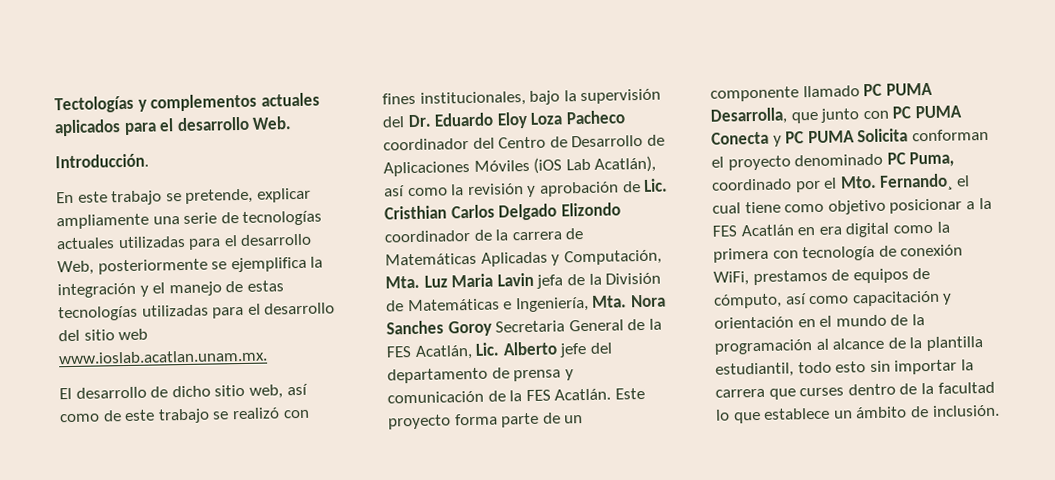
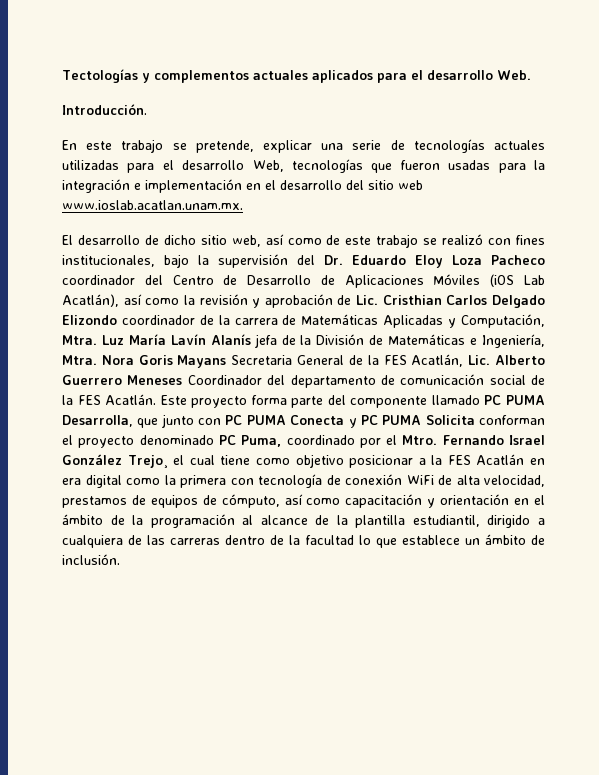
- En este trabajo se pretende, explicar ampliamente una serie de tecnologías actuales utilizadas para el desarrollo Web, posteriormente se ejemplifica la integración y el manejo de estas tecnologías utilizadas para el desarrollo del sitio web www.ioslab.acatlan.unam.mx.
+ En este trabajo se pretende, explicar una serie de tecnologías actuales utilizadas para el desarrollo Web, tecnologías que fueron usadas para la integración e implementación en el desarrollo del sitio web www.ioslab.acatlan.unam.mx.
- El desarrollo de dicho sitio web, así como de este trabajo se realizó con fines institucionales, bajo la supervisión del Dr. Eduardo Eloy Loza Pacheco coordinador del Centro de Desarrollo de Aplicaciones Móviles (iOS Lab Acatlán), así como la revisión y aprobación de Lic. Cristhian Carlos Delgado Elizondo coordinador de la carrera de Matemáticas Aplicadas y Computación, Mta. Luz Maria Lavin jefa de la División de Matemáticas e Ingeniería, Mta. Nora Sanches Goroy Secretaria General de la FES Acatlán, Lic. Alberto jefe del departamento de prensa y comunicación de la FES Acatlán.
+ El desarrollo de dicho sitio web, así como de este trabajo se realizó con fines institucionales, bajo la supervisión del Dr. Eduardo Eloy Loza Pacheco coordinador del Centro de Desarrollo de Aplicaciones Móviles (iOS Lab Acatlán), así como la revisión y aprobación de Lic. Cristhian Carlos Delgado Elizondo coordinador de la carrera de Matemáticas Aplicadas y Computación, Mtra. Luz María Lavín Alanís jefa de la División de Matemáticas e Ingeniería, Mtra. Nora Goris Mayans Secretaria General de la FES Acatlán, Lic. Alberto Guerrero Meneses Coordinador del departamento de comunicación social de la FES Acatlán.
- Este proyecto forma parte de un componente llamado PC PUMA Desarrolla, que junto con PC PUMA Conecta y PC PUMA Solicita conforman el proyecto denominado PC Puma, coordinado por el Mto. Fernando¸ el cual tiene como objetivo posicionar a la FES Acatlán en era digital como la primera con tecnología de conexión WiFi, prestamos de equipos de cómputo, así como capacitación y orientación en el mundo de la programación al alcance de la plantilla estudiantil, todo esto sin importar la carrera que curses dentro de la facultad lo que establece un ámbito de inclusión.
+ Este proyecto forma parte del componente llamado PC PUMA Desarrolla, que junto con PC PUMA Conecta y PC PUMA Solicita conforman el proyecto denominado PC Puma, coordinado por el Mtro. Fernando Israel González Trejo¸ el cual tiene como objetivo posicionar a la FES Acatlán en era digital como la primera con tecnología de conexión WiFi de alta velocidad, prestamos de equipos de cómputo, así como capacitación y orientación en el ámbito de la programación al alcance de la plantilla estudiantil, dirigido a cualquiera de las carreras dentro de la facultad lo que establece un ámbito de inclusión.

